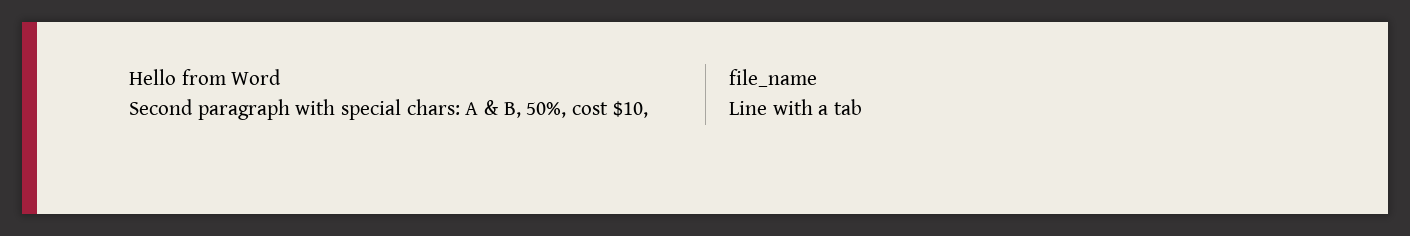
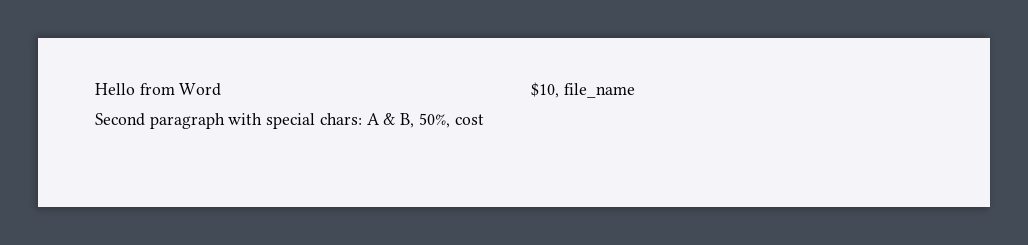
- Line with a tab

